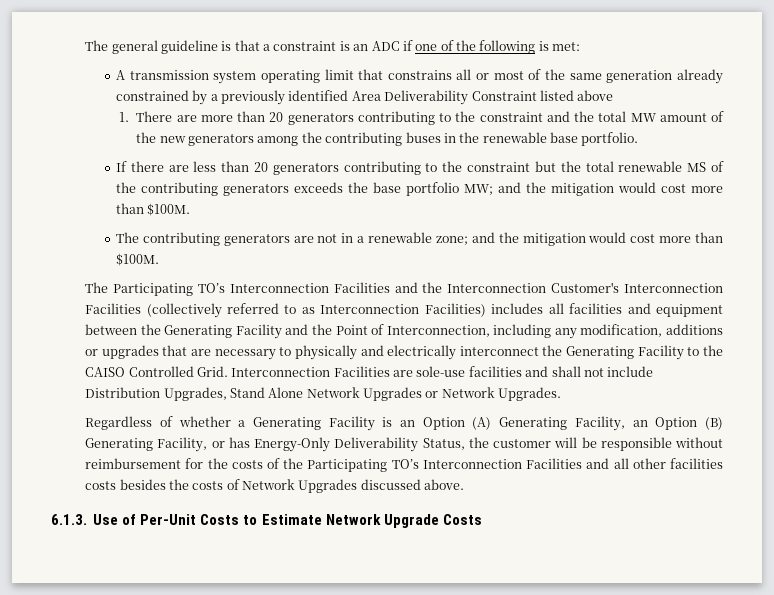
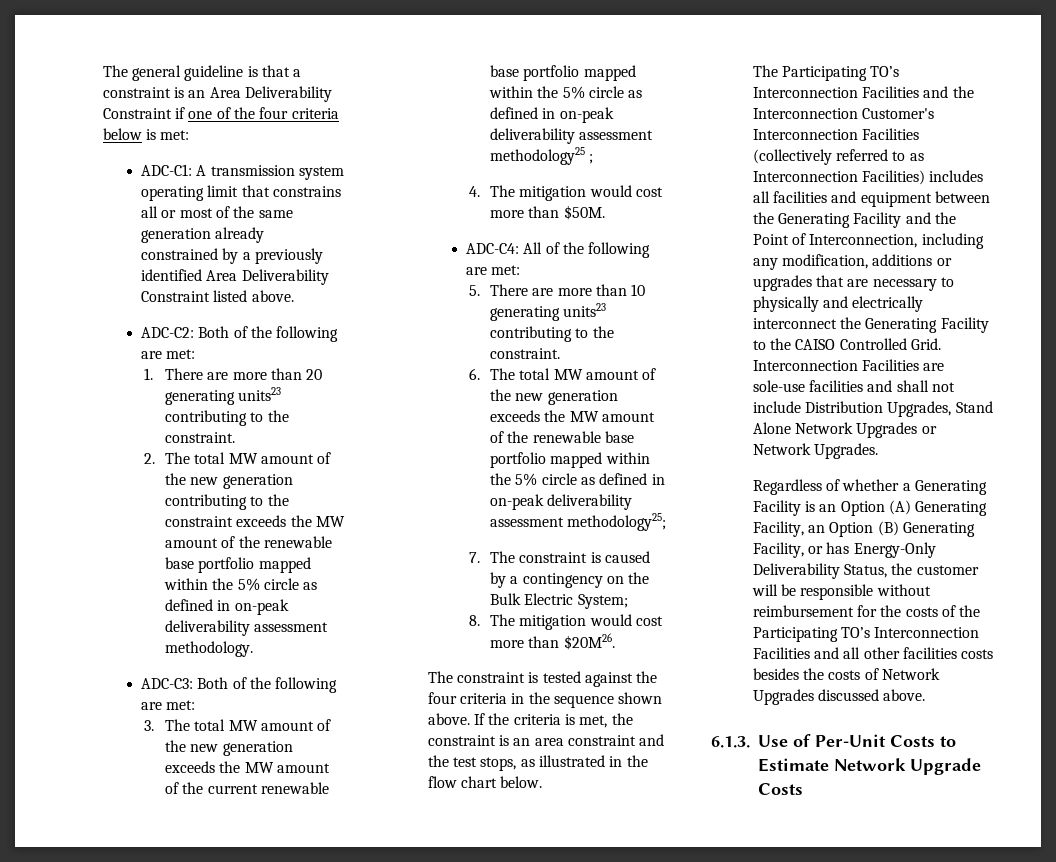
- The general guideline is that a constraint is an ADC if one of the following is met:
+ The general guideline is that a constraint is an Area Deliverability Constraint if one of the four criteria below is met:
- A transmission system operating limit that constrains all or most of the same generation already constrained by a previously identified Area Deliverability Constraint listed above
+ ADC-C1: A transmission system operating limit that constrains all or most of the same generation already constrained by a previously identified Area Deliverability Constraint listed above.
+ ADC-C2: Both of the following are met:
- 1. There are more than 20 generators contributing to the constraint and the total MW amount of the new generators among the contributing buses in the renewable base portfolio.
- If there are less than 20 generators contributing to the constraint but the total renewable MS of the contributing generators exceeds the base portfolio MW; and the mitigation would cost more than $100M.
- The contributing generators are not in a renewable zone; and the mitigation would cost more than $100M.
+ 1. There are more than 20 generating units23 contributing to the constraint.
+ 2. The total MW amount of the new generation contributing to the constraint exceeds the MW amount of the renewable base portfolio mapped within the 5% circle as defined in on-peak deliverability assessment methodology.
+ ADC-C3: Both of the following are met:
+ 3. The total MW amount of the new generation exceeds the MW amount of the current renewable base portfolio mapped within the 5% circle as defined in on-peak deliverability assessment methodology25 ;
+ 4. The mitigation would cost more than $50M.
+ ADC-C4: All of the following are met:
+ 5. There are more than 10 generating units23 contributing to the constraint.
+ 6. The total MW amount of the new generation exceeds the MW amount of the renewable base portfolio mapped within the 5% circle as defined in on-peak deliverability assessment methodology25;
+ 7. The constraint is caused by a contingency on the Bulk Electric System;
+ 8. The mitigation would cost more than $20M26.
+ The constraint is tested against the four criteria in the sequence shown above. If the criteria is met, the constraint is an area constraint and the test stops, as illustrated in the flow chart below.

